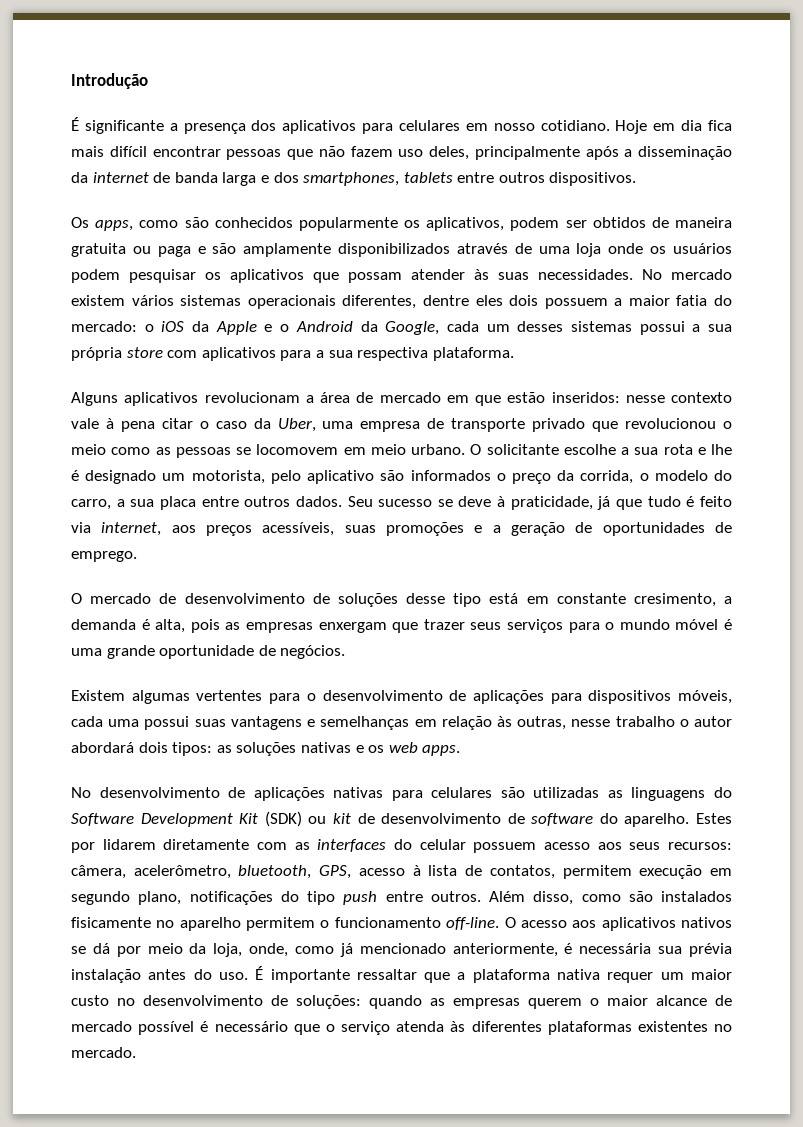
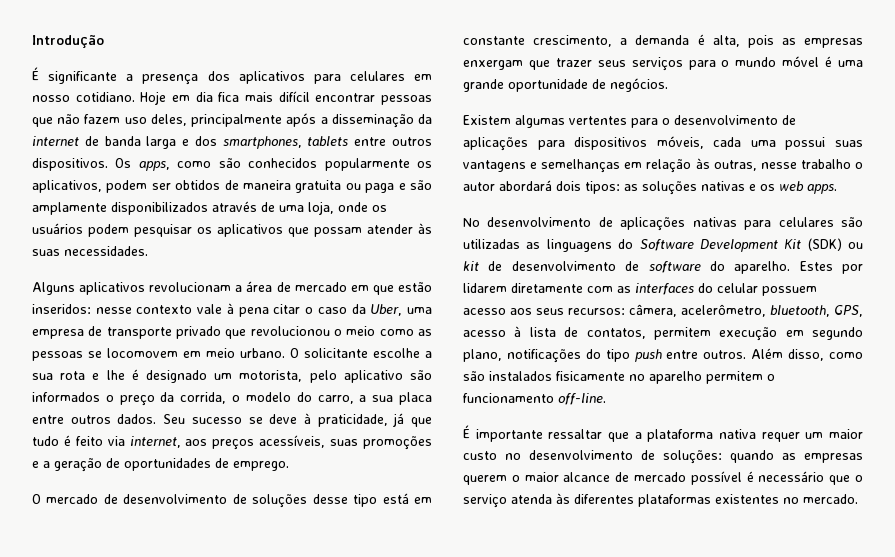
- Hoje em dia fica mais difícil encontrar pessoas que não fazem uso deles, principalmente após a disseminação da internet de banda larga e dos smartphones, tablets entre outros dispositivos.
- Os apps, como são conhecidos popularmente os aplicativos, podem ser obtidos de maneira gratuita ou paga e são amplamente disponibilizados através de uma loja onde os usuários podem pesquisar os aplicativos que possam atender às suas necessidades. No mercado existem vários sistemas operacionais diferentes, dentre eles dois possuem a maior fatia do mercado: o iOS da Apple e o Android da Google, cada um desses sistemas possui a sua própria store com aplicativos para a sua respectiva plataforma.
+ Hoje em dia fica mais difícil encontrar pessoas que não fazem uso deles, principalmente após a disseminação da internet de banda larga e dos smartphones, tablets entre outros dispositivos. Os apps, como são conhecidos popularmente os aplicativos, podem ser obtidos de maneira gratuita ou paga e são amplamente disponibilizados através de uma loja, onde os usuários podem pesquisar os aplicativos que possam atender às suas necessidades.
- O mercado de desenvolvimento de soluções desse tipo está em constante cresimento, a demanda é alta, pois as empresas enxergam que trazer seus serviços para o mundo móvel é uma grande oportunidade de negócios.
+ O mercado de desenvolvimento de soluções desse tipo está em constante crescimento, a demanda é alta, pois as empresas enxergam que trazer seus serviços para o mundo móvel é uma grande oportunidade de negócios.
- Além disso, como são instalados fisicamente no aparelho permitem o funcionamento off-line. O acesso aos aplicativos nativos se dá por meio da loja, onde, como já mencionado anteriormente, é necessária sua prévia instalação antes do uso. É importante ressaltar que a plataforma nativa requer um maior custo no desenvolvimento de soluções: quando as empresas querem o maior alcance de mercado possível é necessário que o serviço atenda às diferentes plataformas existentes no mercado.
+ Além disso, como são instalados fisicamente no aparelho permitem o funcionamento off-line.
+ É importante ressaltar que a plataforma nativa requer um maior custo no desenvolvimento de soluções: quando as empresas querem o maior alcance de mercado possível é necessário que o serviço atenda às diferentes plataformas existentes no mercado.

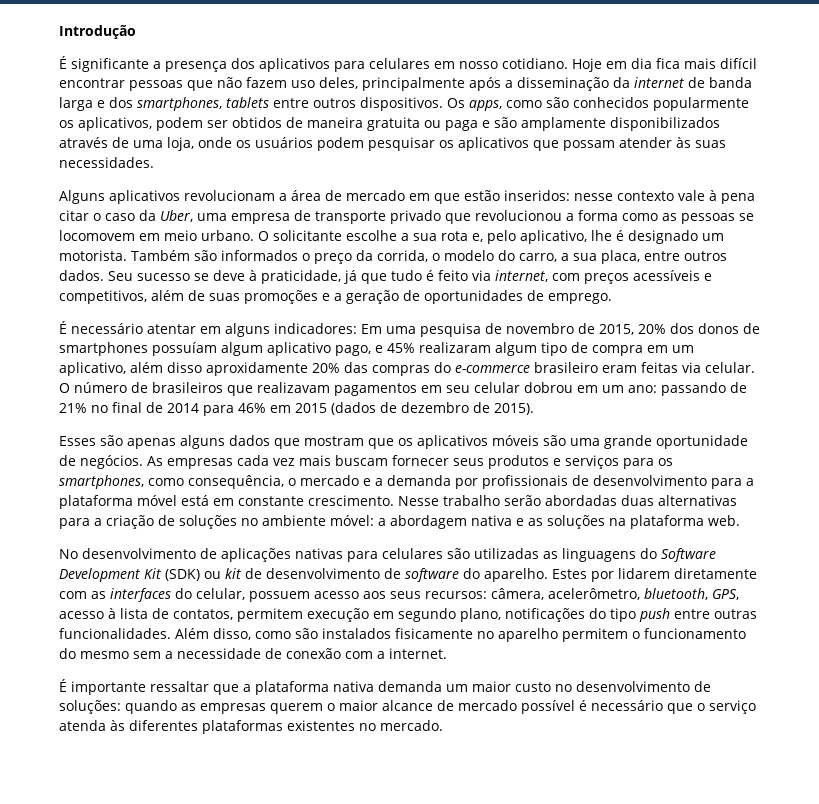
- Alguns aplicativos revolucionam a área de mercado em que estão inseridos: nesse contexto vale à pena citar o caso da Uber, uma empresa de transporte privado que revolucionou o meio como as pessoas se locomovem em meio urbano.
+ Alguns aplicativos revolucionam a área de mercado em que estão inseridos: nesse contexto vale à pena citar o caso da Uber, uma empresa de transporte privado que revolucionou a forma como as pessoas se locomovem em meio urbano.
- O solicitante escolhe a sua rota e lhe é designado um motorista, pelo aplicativo são informados o preço da corrida, o modelo do carro, a sua placa entre outros dados.
+ O solicitante escolhe a sua rota e, pelo aplicativo, lhe é designado um motorista. Também são informados o preço da corrida, o modelo do carro, a sua placa, entre outros dados.
- Seu sucesso se deve à praticidade, já que tudo é feito via internet, aos preços acessíveis, suas promoções e a geração de oportunidades de emprego.
+ Seu sucesso se deve à praticidade, já que tudo é feito via internet, com preços acessíveis e competitivos, além de suas promoções e a geração de oportunidades de emprego.
- O mercado de desenvolvimento de soluções desse tipo está em constante crescimento, a demanda é alta, pois as empresas enxergam que trazer seus serviços para o mundo móvel é uma grande oportunidade de negócios.
- Existem algumas vertentes para o desenvolvimento de aplicações para dispositivos móveis, cada uma possui suas vantagens e semelhanças em relação às outras, nesse trabalho o autor abordará dois tipos: as soluções nativas e os web apps.
+ É necessário atentar em alguns indicadores: Em uma pesquisa de novembro de 2015, 20% dos donos de smartphones possuíam algum aplicativo pago, e 45% realizaram algum tipo de compra em um aplicativo, além disso aproxidamente 20% das compras do e-commerce brasileiro eram feitas via celular. O número de brasileiros que realizavam pagamentos em seu celular dobrou em um ano: passando de 21% no final de 2014 para 46% em 2015 (dados de dezembro de 2015).
+ Esses são apenas alguns dados que mostram que os aplicativos móveis são uma grande oportunidade de negócios. As empresas cada vez mais buscam fornecer seus produtos e serviços para os smartphones, como consequência, o mercado e a demanda por profissionais de desenvolvimento para a plataforma móvel está em constante crescimento. Nesse trabalho serão abordadas duas alternativas para a criação de soluções no ambiente móvel: a abordagem nativa e as soluções na plataforma web.
- Estes por lidarem diretamente com as interfaces do celular possuem acesso aos seus recursos: câmera, acelerômetro, bluetooth, GPS, acesso à lista de contatos, permitem execução em segundo plano, notificações do tipo push entre outros.
+ Estes por lidarem diretamente com as interfaces do celular, possuem acesso aos seus recursos: câmera, acelerômetro, bluetooth, GPS, acesso à lista de contatos, permitem execução em segundo plano, notificações do tipo push entre outras funcionalidades.
- Além disso, como são instalados fisicamente no aparelho permitem o funcionamento off-line.
+ Além disso, como são instalados fisicamente no aparelho permitem o funcionamento do mesmo sem a necessidade de conexão com a internet.
- É importante ressaltar que a plataforma nativa requer um maior custo no desenvolvimento de soluções: quando as empresas querem o maior alcance de mercado possível é necessário que o serviço atenda às diferentes plataformas existentes no mercado.
+ É importante ressaltar que a plataforma nativa demanda um maior custo no desenvolvimento de soluções: quando as empresas querem o maior alcance de mercado possível é necessário que o serviço atenda às diferentes plataformas existentes no mercado.

